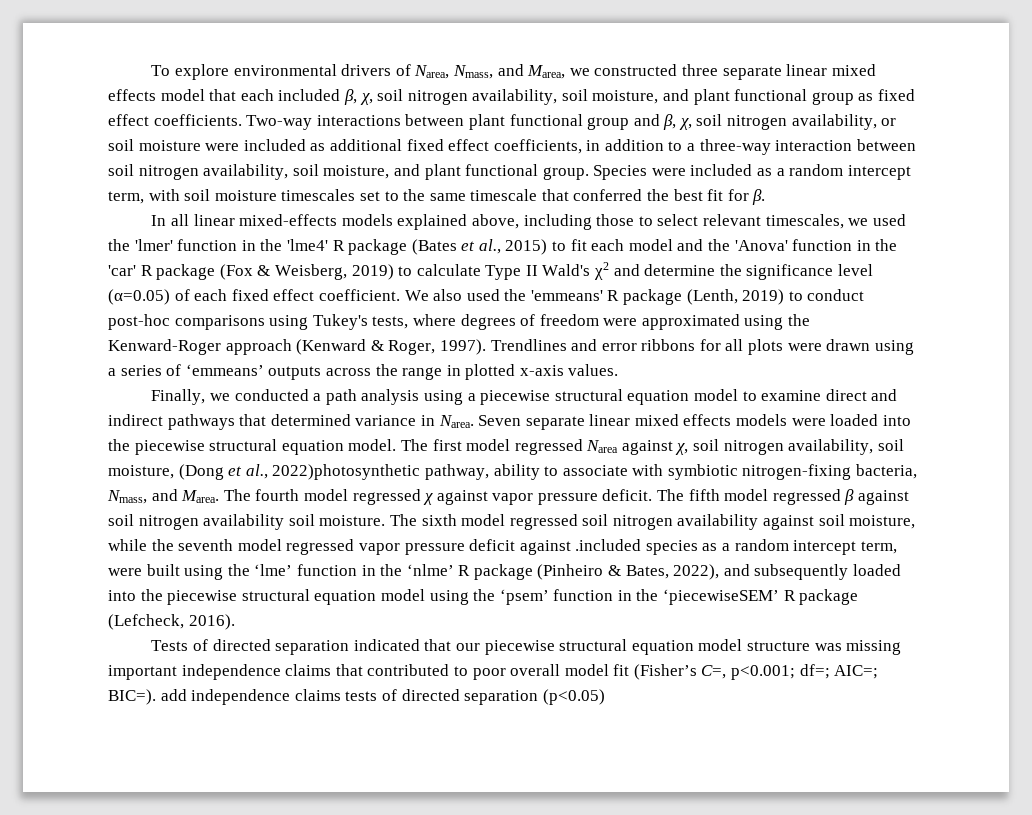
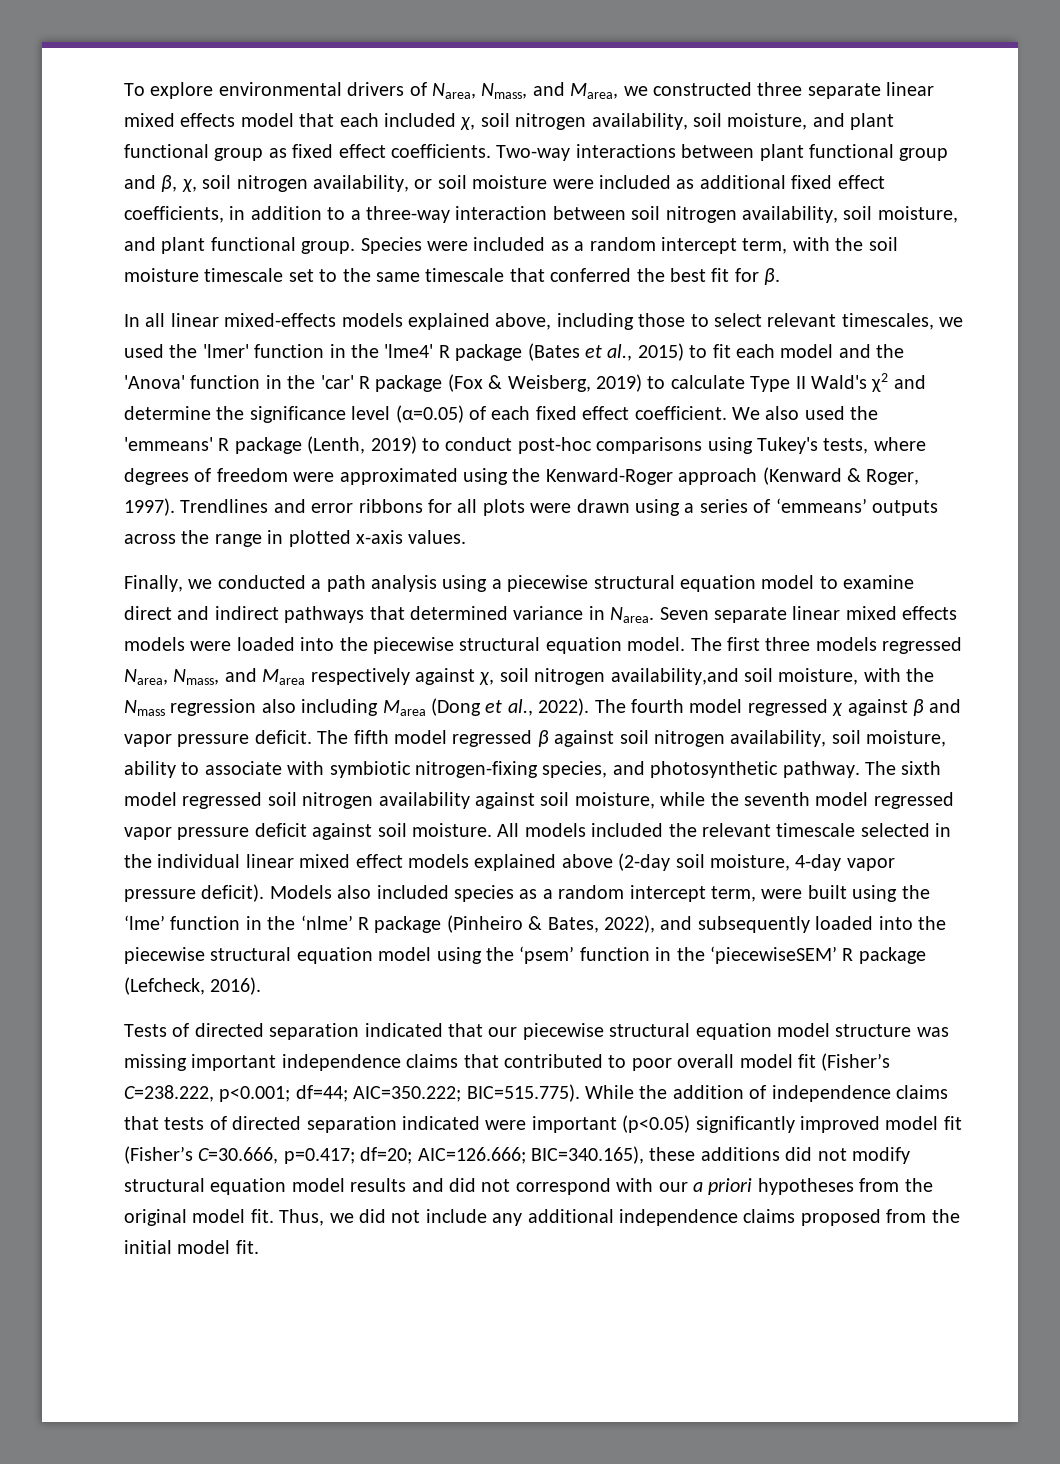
- To explore environmental drivers of Narea, Nmass, and Marea, we constructed three separate linear mixed effects model that each included β, χ, soil nitrogen availability, soil moisture, and plant functional group as fixed effect coefficients.
+ To explore environmental drivers of Narea, Nmass, and Marea, we constructed three separate linear mixed effects model that each included χ, soil nitrogen availability, soil moisture, and plant functional group as fixed effect coefficients.
- Species were included as a random intercept term, with soil moisture timescales set to the same timescale that conferred the best fit for β.
+ Species were included as a random intercept term, with the soil moisture timescale set to the same timescale that conferred the best fit for β.
- The first model regressed Narea against χ, soil nitrogen availability, soil moisture, (Dong et al., 2022)photosynthetic pathway, ability to associate with symbiotic nitrogen-fixing bacteria, Nmass, and Marea.
+ The first three models regressed Narea, Nmass, and Marea respectively against χ, soil nitrogen availability,and soil moisture, with the Nmass regression also including Marea (Dong et al., 2022).
- The fourth model regressed χ against vapor pressure deficit.
+ The fourth model regressed χ against β and vapor pressure deficit.
- The fifth model regressed β against soil nitrogen availability soil moisture.
+ The fifth model regressed β against soil nitrogen availability, soil moisture, ability to associate with symbiotic nitrogen-fixing species, and photosynthetic pathway.
- The sixth model regressed soil nitrogen availability against soil moisture, while the seventh model regressed vapor pressure deficit against .included species as a random intercept term, were built using the ‘lme’ function in the ‘nlme’ R package (Pinheiro & Bates, 2022), and subsequently loaded into the piecewise structural equation model using the ‘psem’ function in the ‘piecewiseSEM’ R package (Lefcheck, 2016).
+ The sixth model regressed soil nitrogen availability against soil moisture, while the seventh model regressed vapor pressure deficit against soil moisture. All models included the relevant timescale selected in the individual linear mixed effect models explained above (2-day soil moisture, 4-day vapor pressure deficit). Models also included species as a random intercept term, were built using the ‘lme’ function in the ‘nlme’ R package (Pinheiro & Bates, 2022), and subsequently loaded into the piecewise structural equation model using the ‘psem’ function in the ‘piecewiseSEM’ R package (Lefcheck, 2016).
- Tests of directed separation indicated that our piecewise structural equation model structure was missing important independence claims that contributed to poor overall model fit (Fisher’s C=, p<0.001; df=; AIC=; BIC=). add independence claims tests of directed separation (p<0.05)
+ Tests of directed separation indicated that our piecewise structural equation model structure was missing important independence claims that contributed to poor overall model fit (Fisher’s C=238.222, p<0.001; df=44; AIC=350.222; BIC=515.775). While the addition of independence claims that tests of directed separation indicated were important (p<0.05) significantly improved model fit (Fisher’s C=30.666, p=0.417; df=20; AIC=126.666; BIC=340.165), these additions did not modify structural equation model results and did not correspond with our a priori hypotheses from the original model fit. Thus, we did not include any additional independence claims proposed from the initial model fit.

